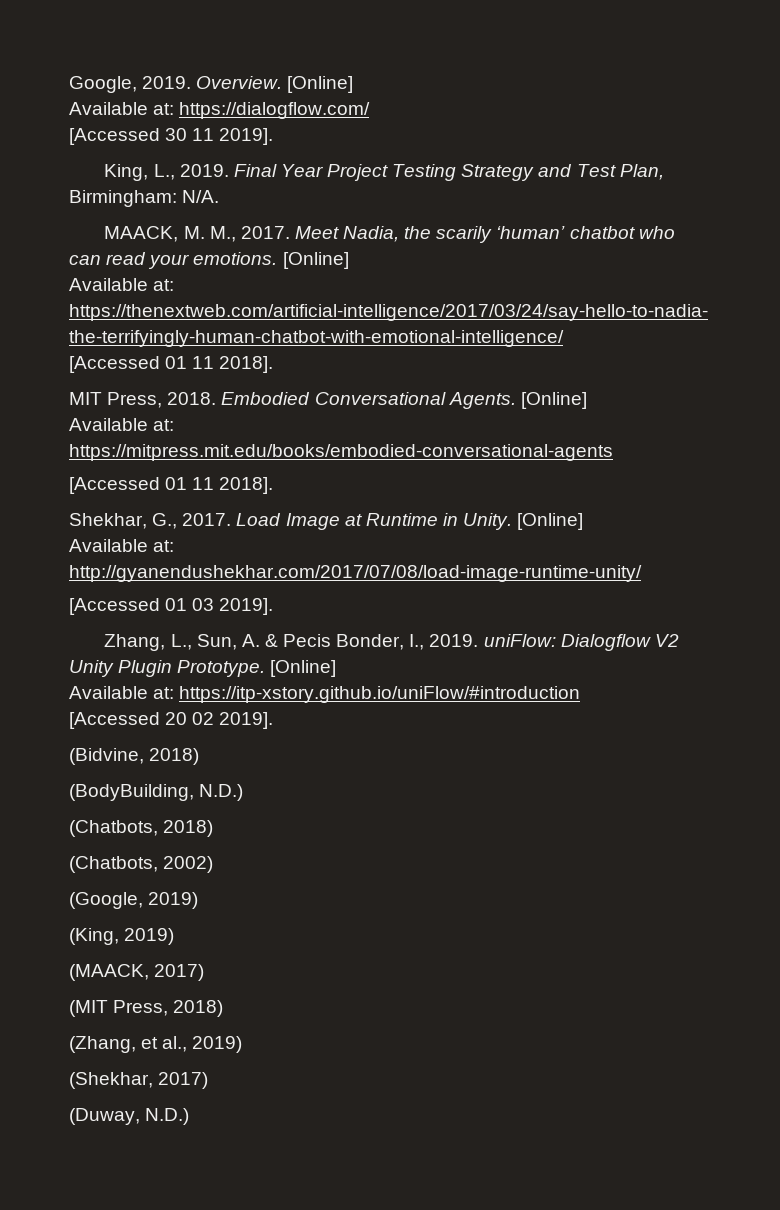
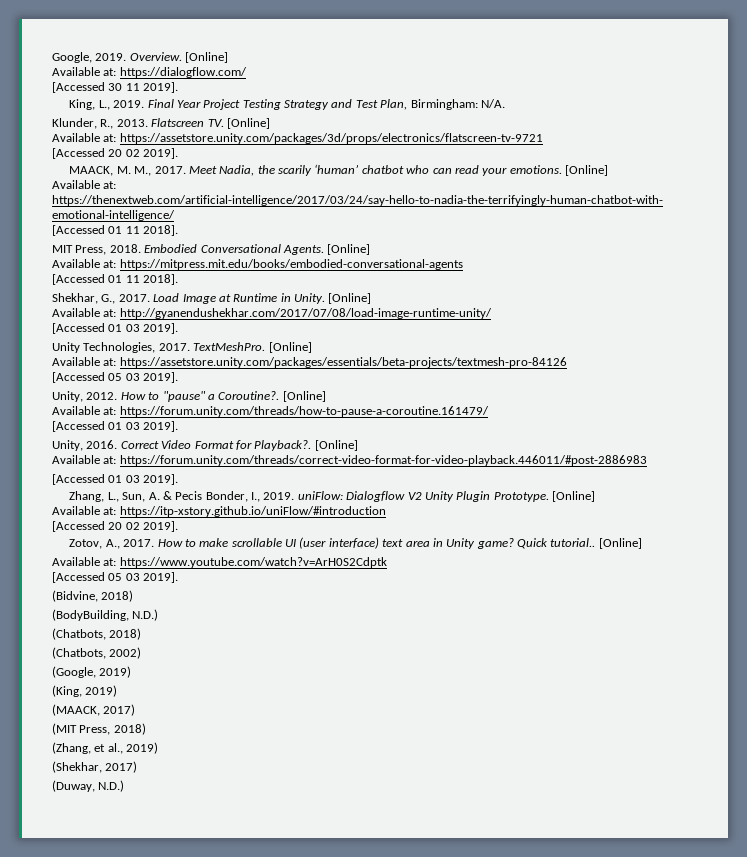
+ Klunder, R., 2013. Flatscreen TV. [Online]
+ Available at: https://assetstore.unity.com/packages/3d/props/electronics/flatscreen-tv-9721
+ [Accessed 20 02 2019].
+ Unity Technologies, 2017. TextMeshPro. [Online]
+ Available at: https://assetstore.unity.com/packages/essentials/beta-projects/textmesh-pro-84126
+ [Accessed 05 03 2019].
+ Unity, 2012. How to "pause" a Coroutine?. [Online]
+ Available at: https://forum.unity.com/threads/how-to-pause-a-coroutine.161479/
+ [Accessed 01 03 2019].
+ Unity, 2016. Correct Video Format for Playback?. [Online]
+ Available at: https://forum.unity.com/threads/correct-video-format-for-video-playback.446011/#post-2886983
+ [Accessed 01 03 2019].
+ Zotov, A., 2017. How to make scrollable UI (user interface) text area in Unity game? Quick tutorial.. [Online]
+ Available at: https://www.youtube.com/watch?v=ArH0S2Cdptk
+ [Accessed 05 03 2019].

